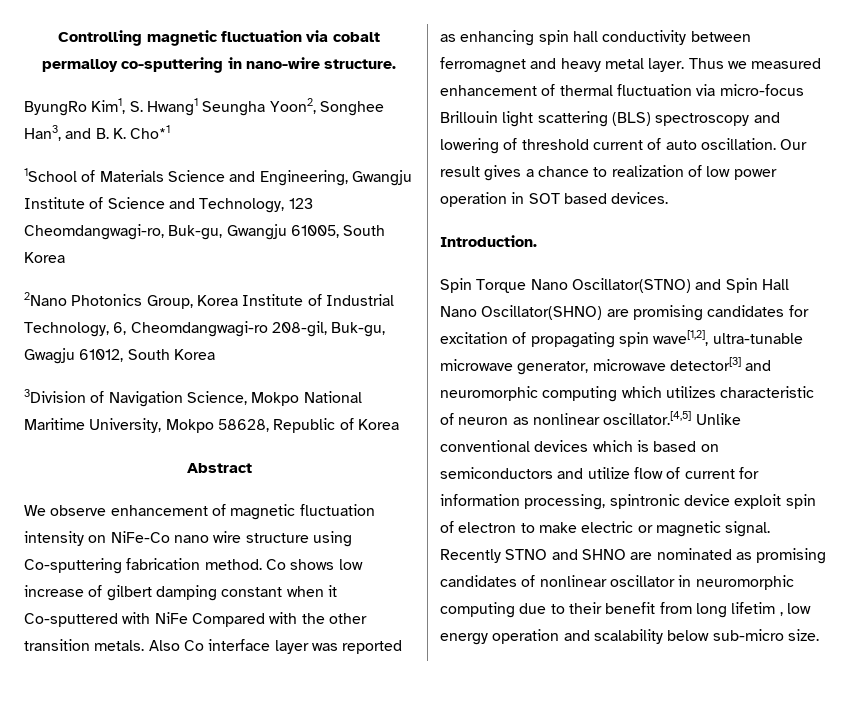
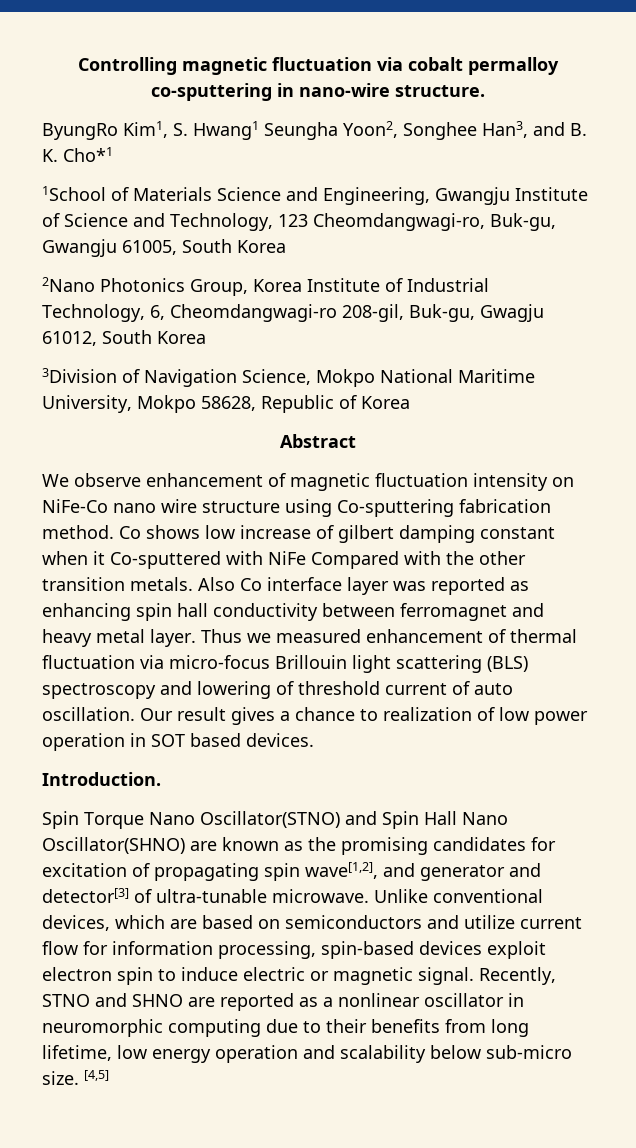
- Spin Torque Nano Oscillator(STNO) and Spin Hall Nano Oscillator(SHNO) are promising candidates for excitation of propagating spin wave[1,2], ultra-tunable microwave generator, microwave detector[3] and neuromorphic computing which utilizes characteristic of neuron as nonlinear oscillator.[4,5] Unlike conventional devices which is based on semiconductors and utilize flow of current for information processing, spintronic device exploit spin of electron to make electric or magnetic signal.
+ Spin Torque Nano Oscillator(STNO) and Spin Hall Nano Oscillator(SHNO) are known as the promising candidates for excitation of propagating spin wave[1,2], and generator and detector[3] of ultra-tunable microwave. Unlike conventional devices, which are based on semiconductors and utilize current flow for information processing, spin-based devices exploit electron spin to induce electric or magnetic signal.
- Recently STNO and SHNO are nominated as promising candidates of nonlinear oscillator in neuromorphic computing due to their benefit from long lifetim , low energy operation and scalability below sub-micro size.
+ Recently, STNO and SHNO are reported as a nonlinear oscillator in neuromorphic computing due to their benefits from long lifetime, low energy operation and scalability below sub-micro size.
+ [4,5]

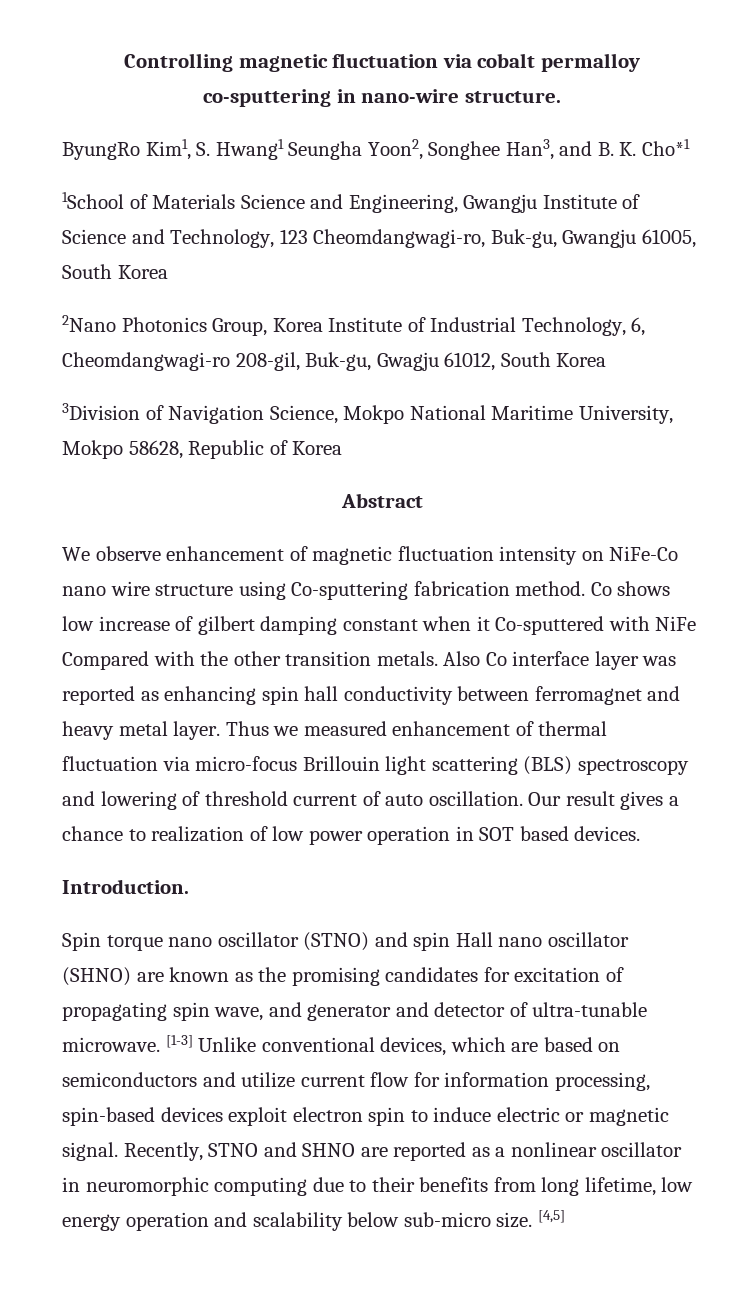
- Spin Torque Nano Oscillator(STNO) and Spin Hall Nano Oscillator(SHNO) are known as the promising candidates for excitation of propagating spin wave[1,2], and generator and detector[3] of ultra-tunable microwave.
+ Spin torque nano oscillator (STNO) and spin Hall nano oscillator (SHNO) are known as the promising candidates for excitation of propagating spin wave, and generator and detector of ultra-tunable microwave.
- Unlike conventional devices, which are based on semiconductors and utilize current flow for information processing, spin-based devices exploit electron spin to induce electric or magnetic signal.
+ [1-3] Unlike conventional devices, which are based on semiconductors and utilize current flow for information processing, spin-based devices exploit electron spin to induce electric or magnetic signal.

